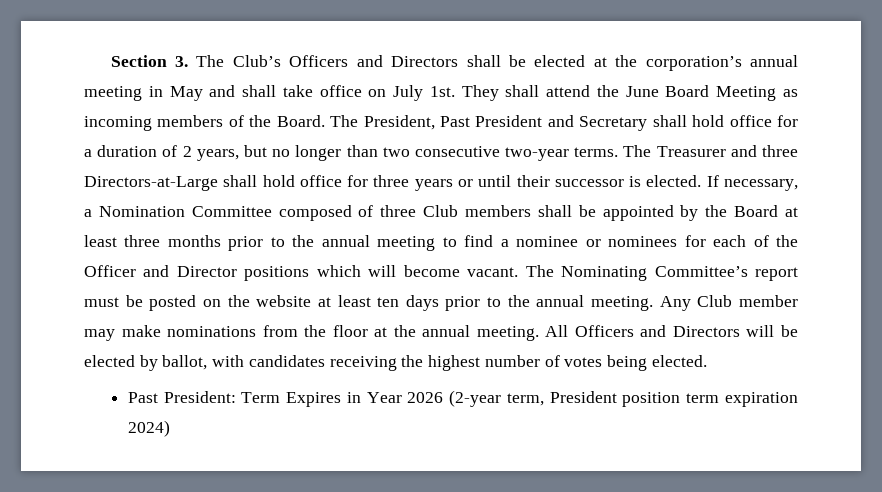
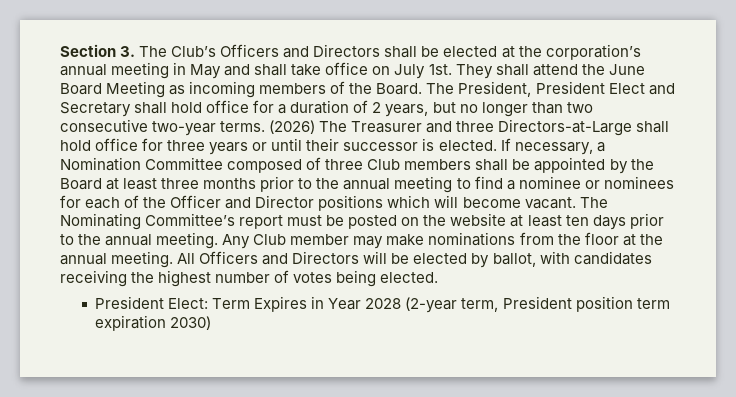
- The President, Past President and Secretary shall hold office for a duration of 2 years, but no longer than two consecutive two-year terms.
+ The President, President Elect and Secretary shall hold office for a duration of 2 years, but no longer than two consecutive two-year terms.
- The Treasurer and three Directors-at-Large shall hold office for three years or until their successor is elected.
+ (2026) The Treasurer and three Directors-at-Large shall hold office for three years or until their successor is elected.
- Past President: Term Expires in Year 2026 (2-year term, President position term expiration 2024)
+ President Elect: Term Expires in Year 2028 (2-year term, President position term expiration 2030)

